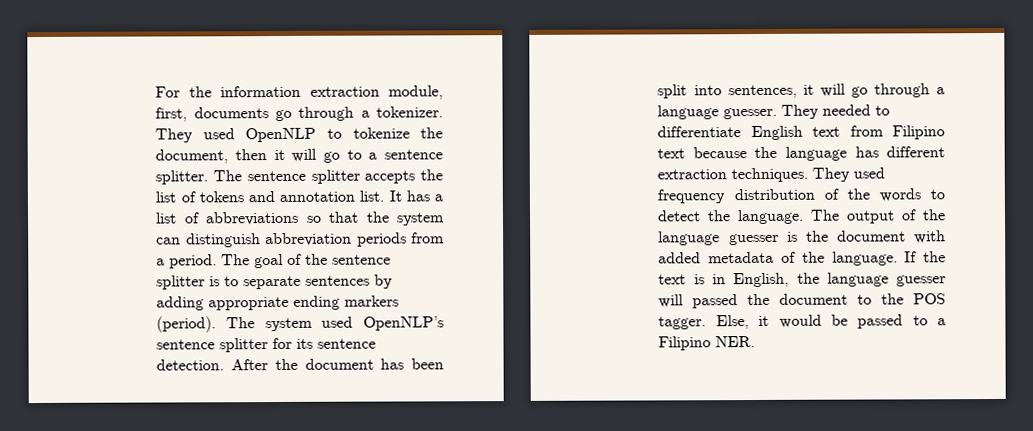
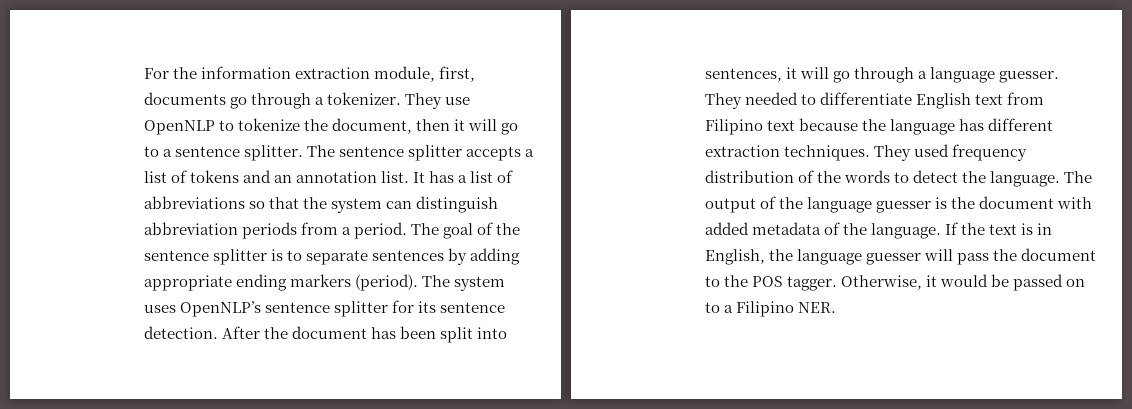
- They used OpenNLP to tokenize the document, then it will go to a sentence splitter.
+ They use OpenNLP to tokenize the document, then it will go to a sentence splitter.
- The sentence splitter accepts the list of tokens and annotation list.
+ The sentence splitter accepts a list of tokens and an annotation list.
- The system used OpenNLP’s sentence splitter for its sentence detection.
+ The system uses OpenNLP’s sentence splitter for its sentence detection.
- If the text is in English, the language guesser will passed the document to the POS tagger.
+ If the text is in English, the language guesser will pass the document to the POS tagger.
- Else, it would be passed to a Filipino NER.
+ Otherwise, it would be passed on to a Filipino NER.

